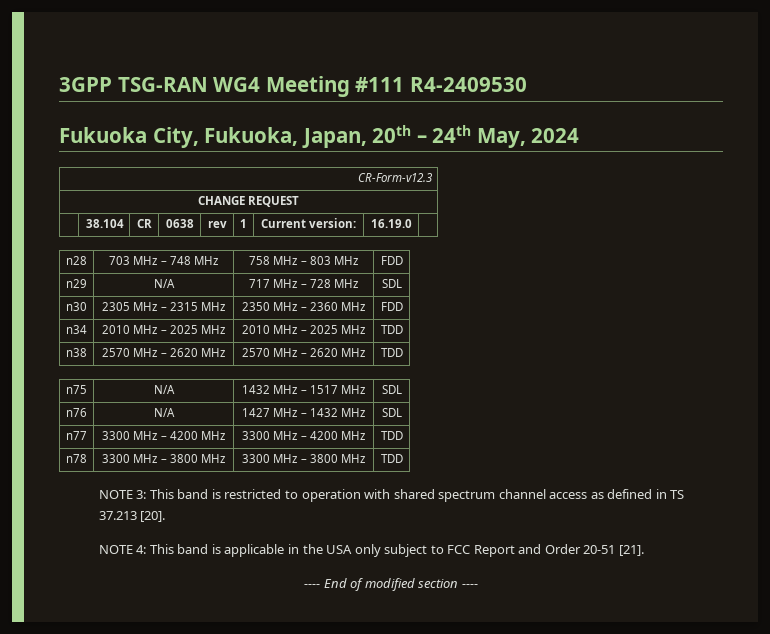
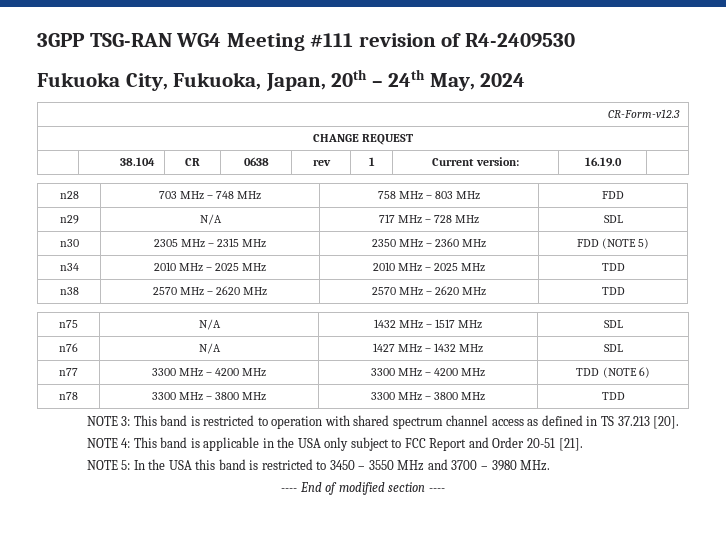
- 3GPP TSG-RAN WG4 Meeting #111 R4-2409530
+ 3GPP TSG-RAN WG4 Meeting #111 revision of R4-2409530
- n30 | 2305 MHz – 2315 MHz | 2350 MHz – 2360 MHz | FDD
+ n30 | 2305 MHz – 2315 MHz | 2350 MHz – 2360 MHz | FDD (NOTE 5)
- n77 | 3300 MHz – 4200 MHz | 3300 MHz – 4200 MHz | TDD
+ n77 | 3300 MHz – 4200 MHz | 3300 MHz – 4200 MHz | TDD (NOTE 6)
+ NOTE 5: In the USA this band is restricted to 3450 – 3550 MHz and 3700 – 3980 MHz.

